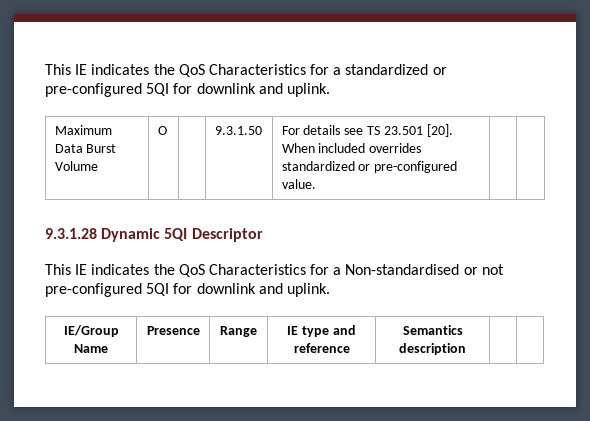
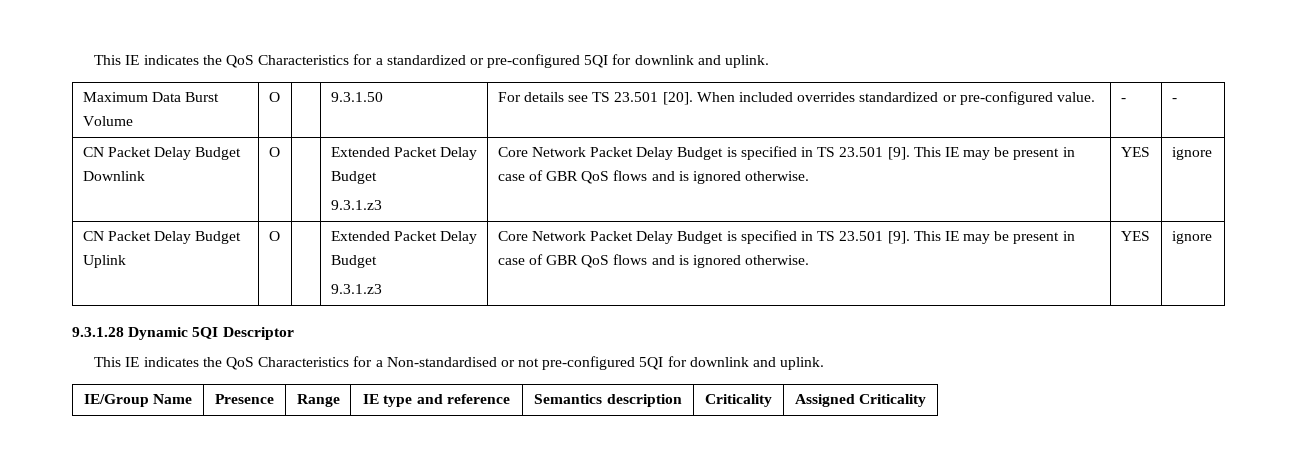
- Maximum Data Burst Volume | O | | 9.3.1.50 | For details see TS 23.501 [20]. When included overrides standardized or pre-configured value. | |
+ Maximum Data Burst Volume | O | | 9.3.1.50 | For details see TS 23.501 [20]. When included overrides standardized or pre-configured value. | - | -
+ CN Packet Delay Budget Downlink | O | | Extended Packet Delay Budget
+ 9.3.1.z3 | Core Network Packet Delay Budget is specified in TS 23.501 [9]. This IE may be present in case of GBR QoS flows and is ignored otherwise. | YES | ignore
+ CN Packet Delay Budget Uplink | O | | Extended Packet Delay Budget
+ 9.3.1.z3 | Core Network Packet Delay Budget is specified in TS 23.501 [9]. This IE may be present in case of GBR QoS flows and is ignored otherwise. | YES | ignore
- IE/Group Name | Presence | Range | IE type and reference | Semantics description | |
+ IE/Group Name | Presence | Range | IE type and reference | Semantics description | Criticality | Assigned Criticality

